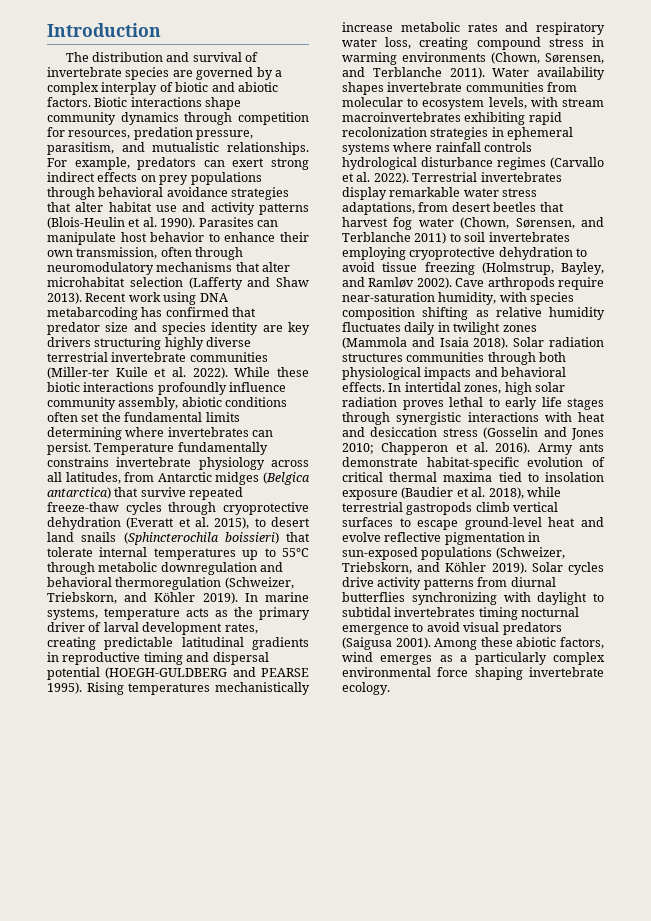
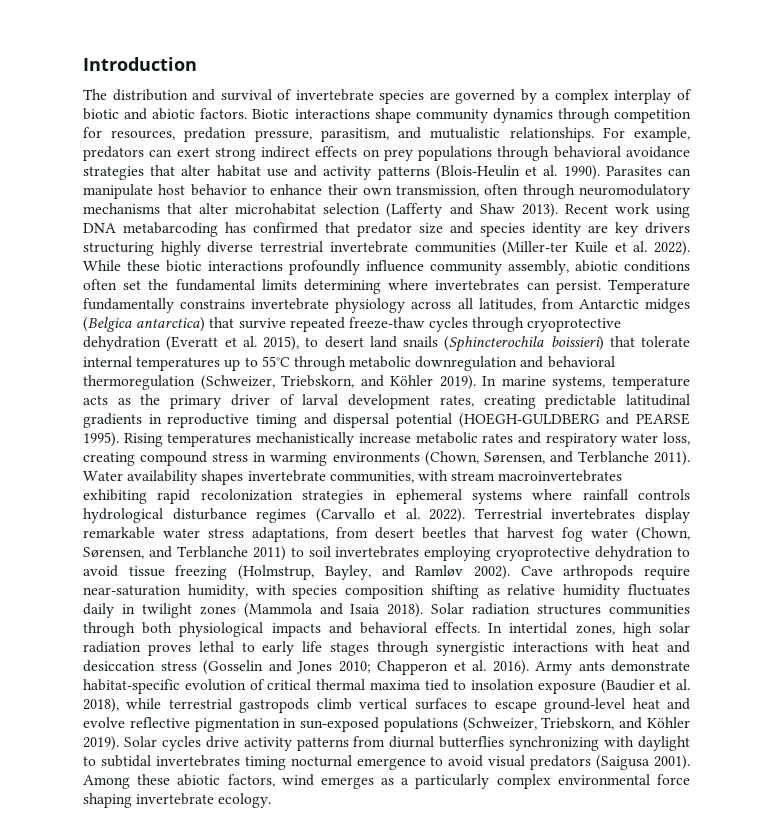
- Water availability shapes invertebrate communities from molecular to ecosystem levels, with stream macroinvertebrates exhibiting rapid recolonization strategies in ephemeral systems where rainfall controls hydrological disturbance regimes (Carvallo et al. 2022).
+ Water availability shapes invertebrate communities, with stream macroinvertebrates exhibiting rapid recolonization strategies in ephemeral systems where rainfall controls hydrological disturbance regimes (Carvallo et al. 2022).

